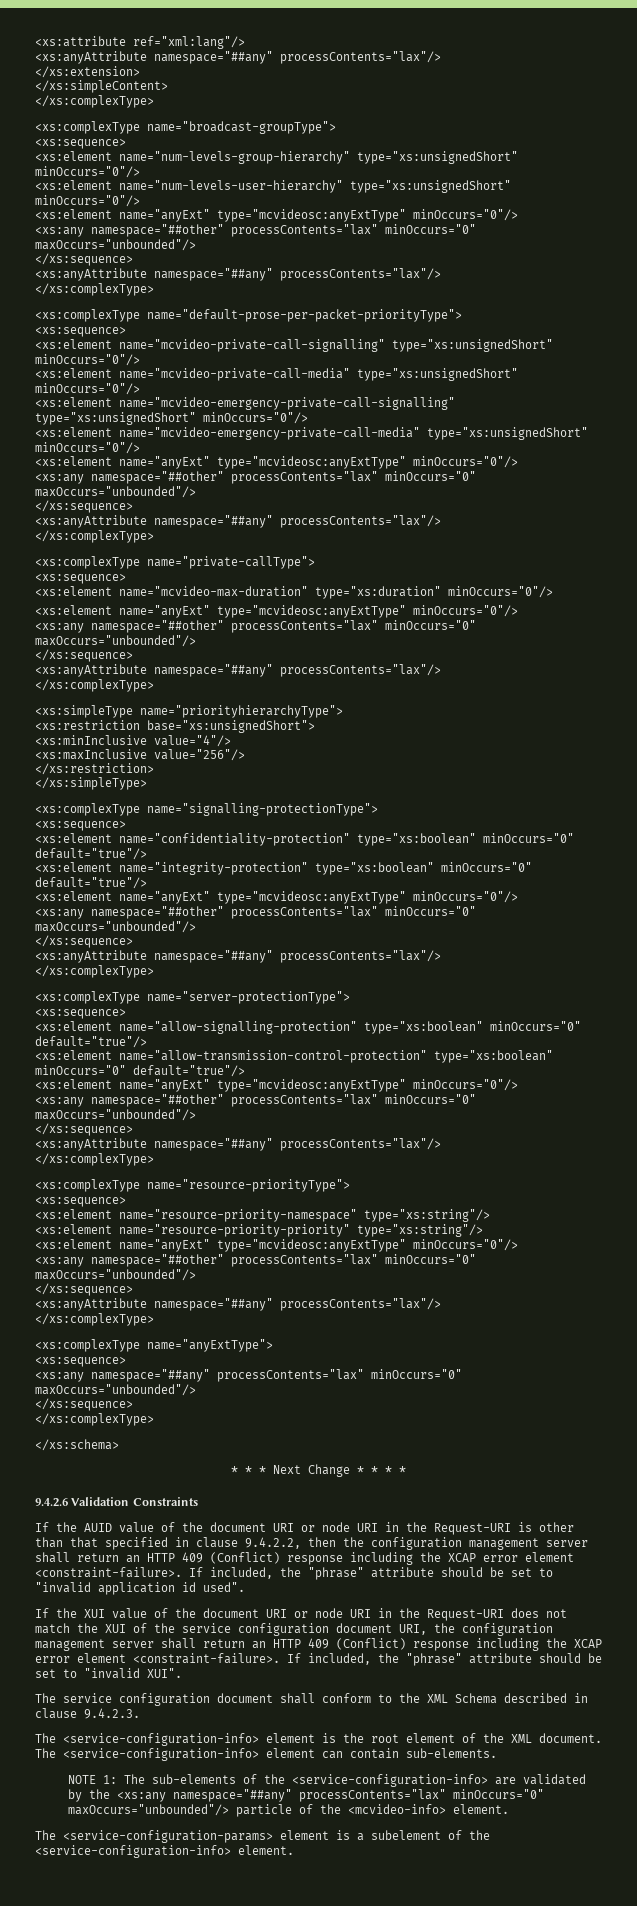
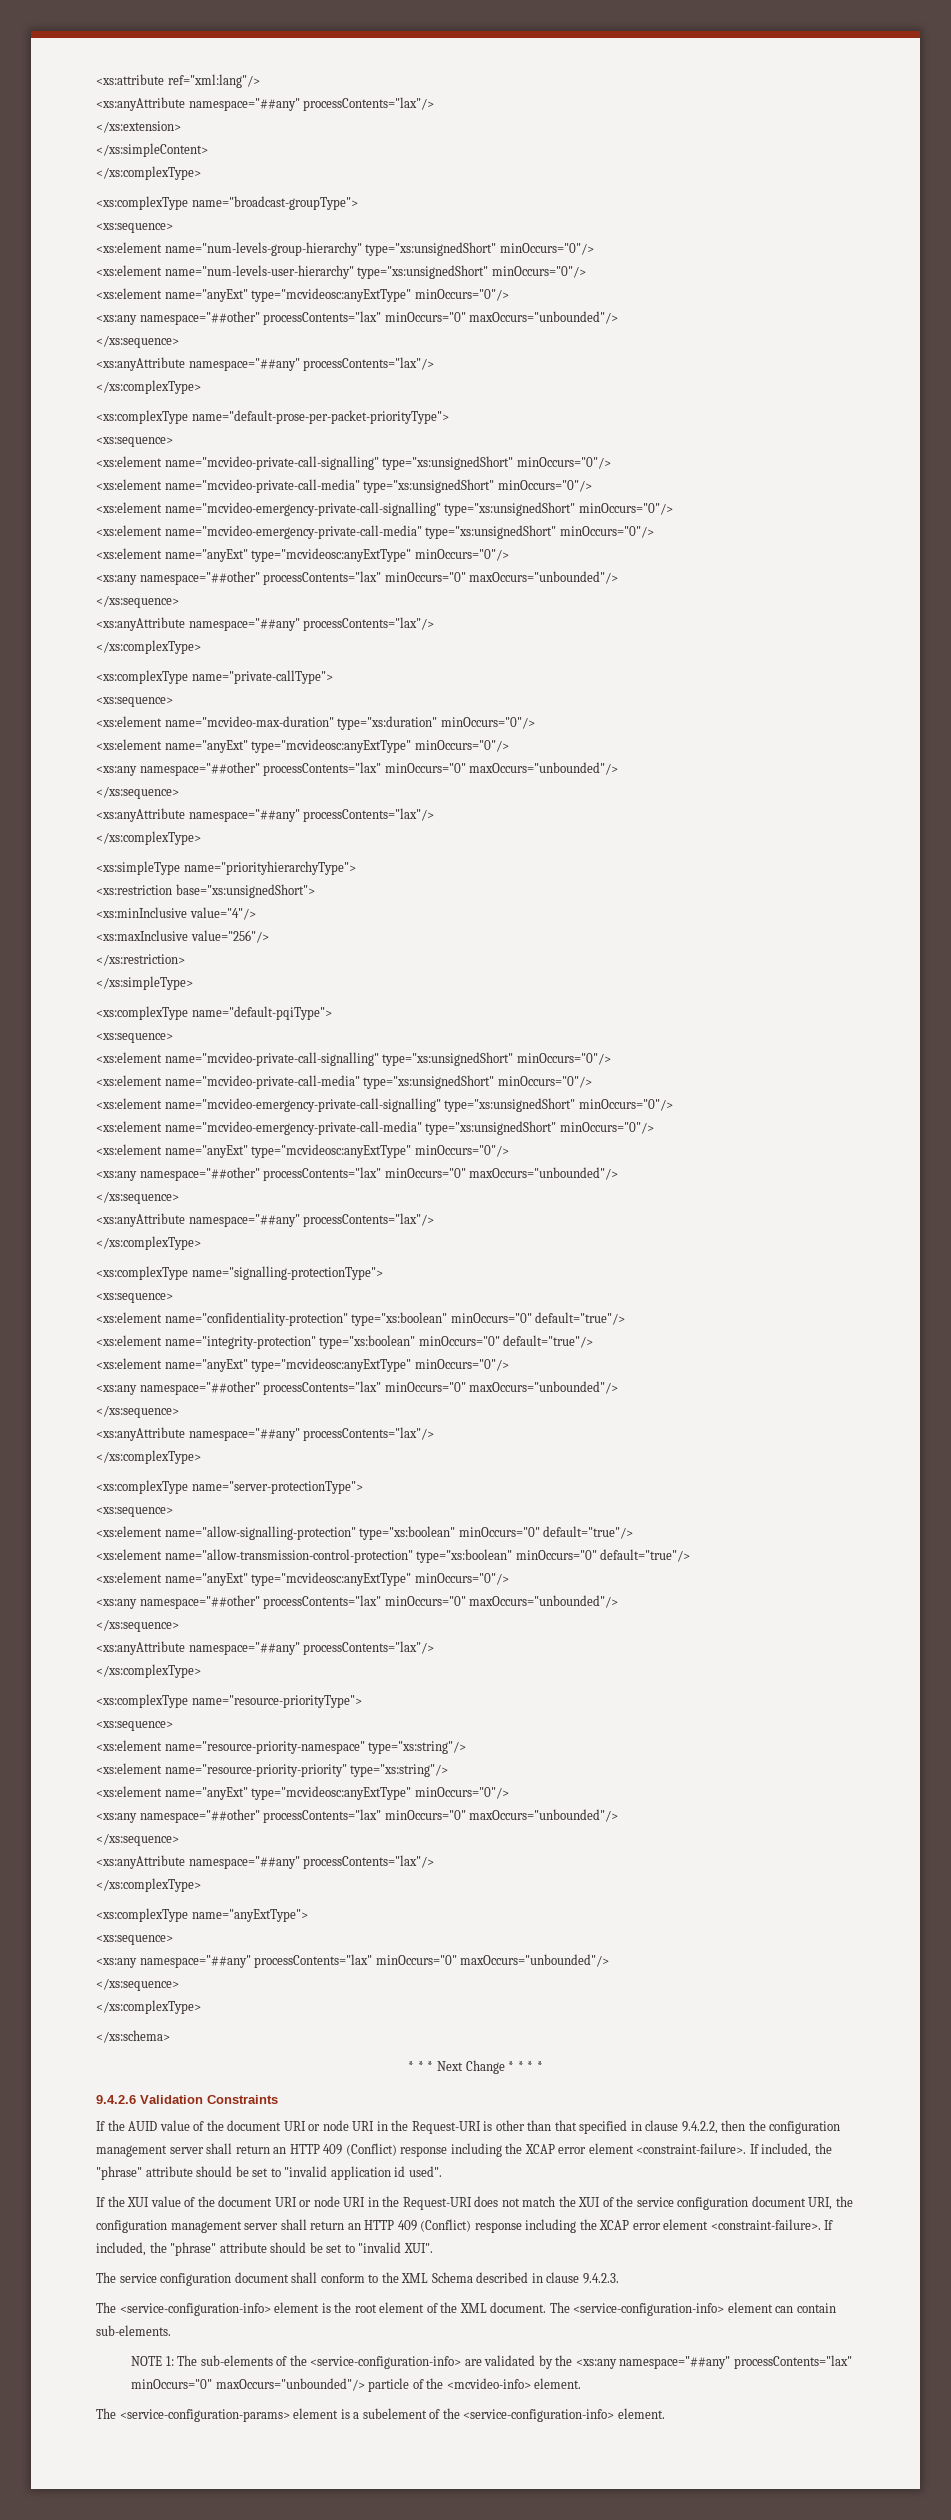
+ <xs:complexType name="default-pqiType">
+ <xs:sequence>
+ <xs:element name="mcvideo-private-call-signalling" type="xs:unsignedShort" minOccurs="0"/>
+ <xs:element name="mcvideo-private-call-media" type="xs:unsignedShort" minOccurs="0"/>
+ <xs:element name="mcvideo-emergency-private-call-signalling" type="xs:unsignedShort" minOccurs="0"/>
+ <xs:element name="mcvideo-emergency-private-call-media" type="xs:unsignedShort" minOccurs="0"/>
+ <xs:element name="anyExt" type="mcvideosc:anyExtType" minOccurs="0"/>
+ <xs:any namespace="##other" processContents="lax" minOccurs="0" maxOccurs="unbounded"/>
+ </xs:sequence>
+ <xs:anyAttribute namespace="##any" processContents="lax"/>
+ </xs:complexType>

